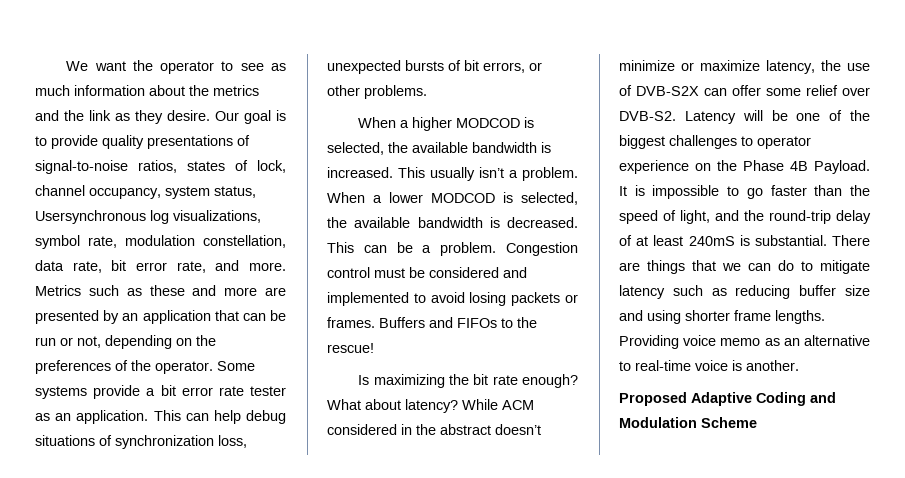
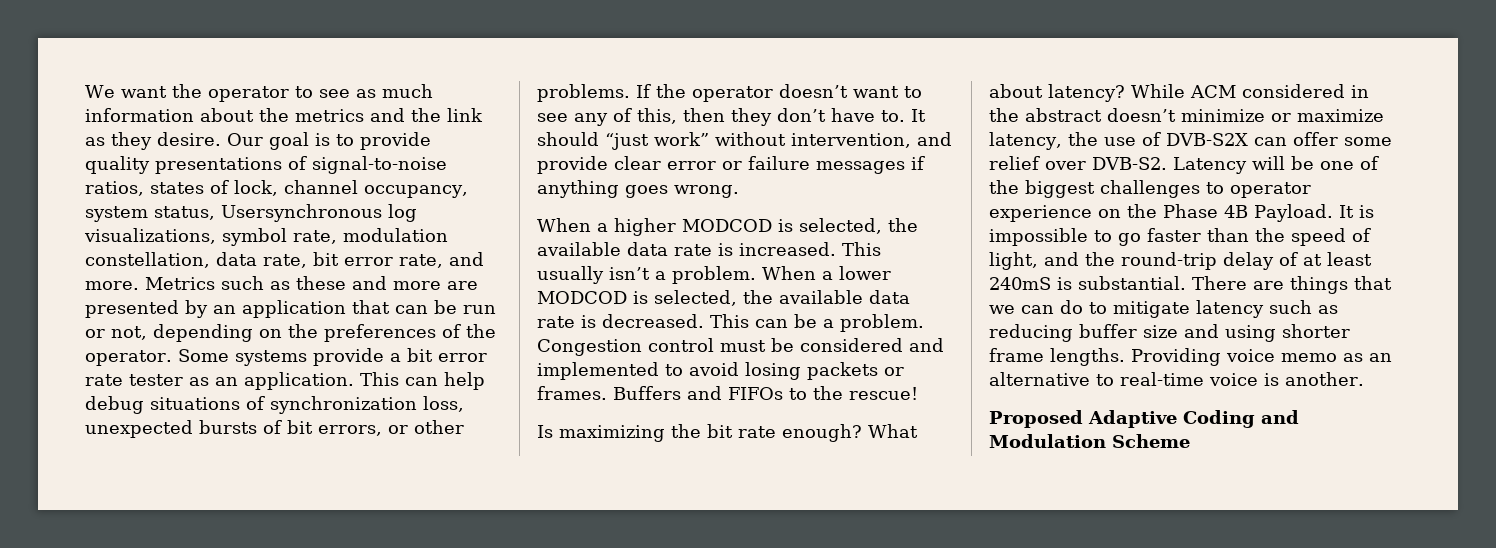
+ If the operator doesn’t want to see any of this, then they don’t have to. It should “just work” without intervention, and provide clear error or failure messages if anything goes wrong.
- When a higher MODCOD is selected, the available bandwidth is increased.
+ When a higher MODCOD is selected, the available data rate is increased.
- When a lower MODCOD is selected, the available bandwidth is decreased.
+ When a lower MODCOD is selected, the available data rate is decreased.

